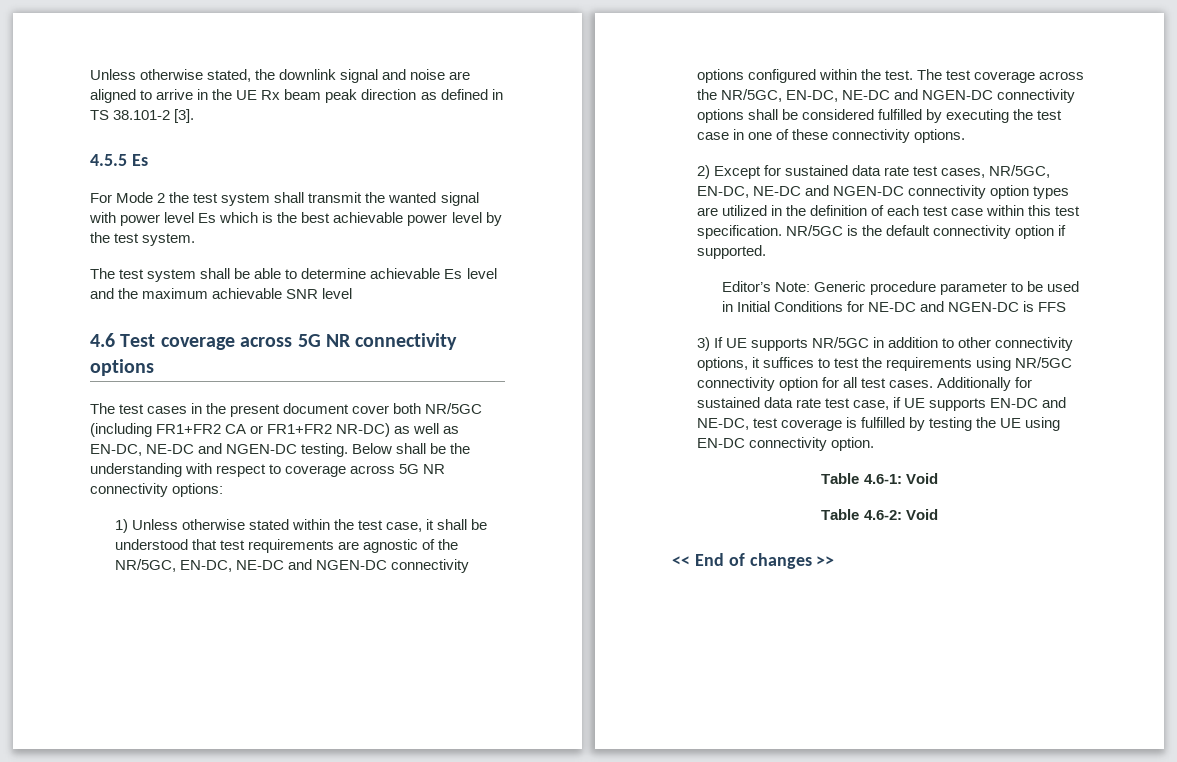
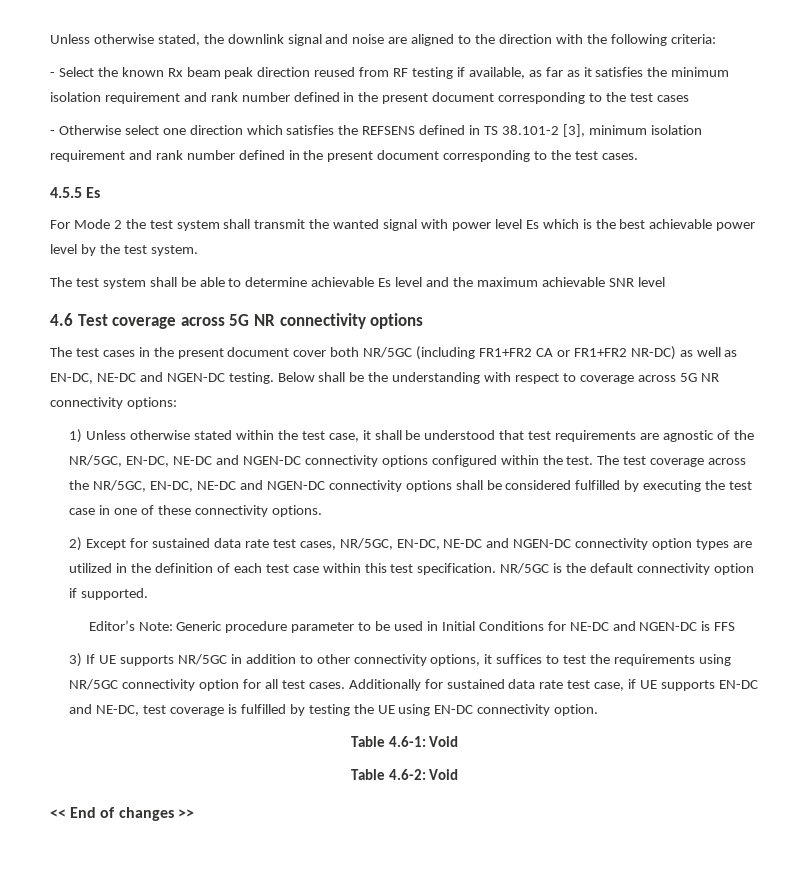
- Unless otherwise stated, the downlink signal and noise are aligned to arrive in the UE Rx beam peak direction as defined in TS 38.101-2 [3].
+ Unless otherwise stated, the downlink signal and noise are aligned to the direction with the following criteria:
+ - Select the known Rx beam peak direction reused from RF testing if available, as far as it satisfies the minimum isolation requirement and rank number defined in the present document corresponding to the test cases
+ - Otherwise select one direction which satisfies the REFSENS defined in TS 38.101-2 [3], minimum isolation requirement and rank number defined in the present document corresponding to the test cases.

